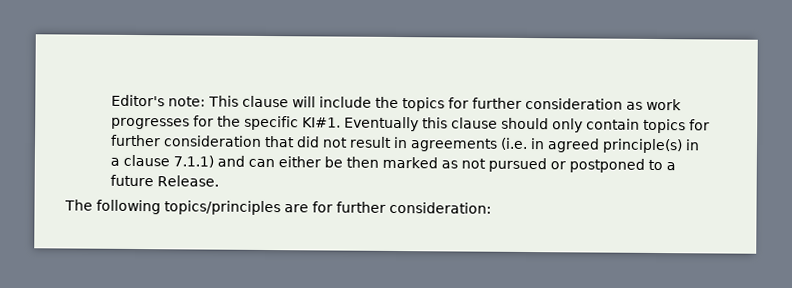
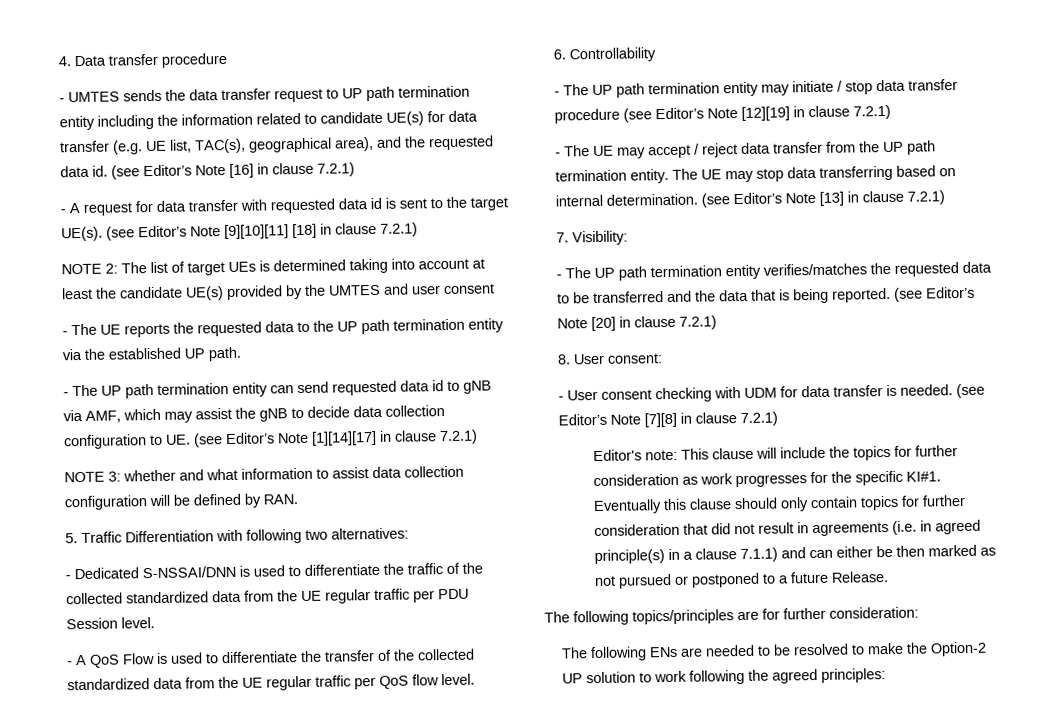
+ 4. Data transfer procedure
+ - UMTES sends the data transfer request to UP path termination entity including the information related to candidate UE(s) for data transfer (e.g. UE list, TAC(s), geographical area), and the requested data id. (see Editor’s Note [16] in clause 7.2.1)
+ - A request for data transfer with requested data id is sent to the target UE(s). (see Editor’s Note [9][10][11] [18] in clause 7.2.1)
+ NOTE 2: The list of target UEs is determined taking into account at least the candidate UE(s) provided by the UMTES and user consent
+ - The UE reports the requested data to the UP path termination entity via the established UP path.
+ - The UP path termination entity can send requested data id to gNB via AMF, which may assist the gNB to decide data collection configuration to UE. (see Editor’s Note [1][14][17] in clause 7.2.1)
+ NOTE 3: whether and what information to assist data collection configuration will be defined by RAN.
+ 5. Traffic Differentiation with following two alternatives:
+ - Dedicated S-NSSAI/DNN is used to differentiate the traffic of the collected standardized data from the UE regular traffic per PDU Session level.
+ - A QoS Flow is used to differentiate the transfer of the collected standardized data from the UE regular traffic per QoS flow level.
+ 6. Controllability
+ - The UP path termination entity may initiate / stop data transfer procedure (see Editor’s Note [12][19] in clause 7.2.1)
+ - The UE may accept / reject data transfer from the UP path termination entity. The UE may stop data transferring based on internal determination. (see Editor’s Note [13] in clause 7.2.1)
+ 7. Visibility:
+ - The UP path termination entity verifies/matches the requested data to be transferred and the data that is being reported. (see Editor’s Note [20] in clause 7.2.1)
+ 8. User consent:
+ - User consent checking with UDM for data transfer is needed. (see Editor’s Note [7][8] in clause 7.2.1)
+ The following ENs are needed to be resolved to make the Option-2 UP solution to work following the agreed principles:

